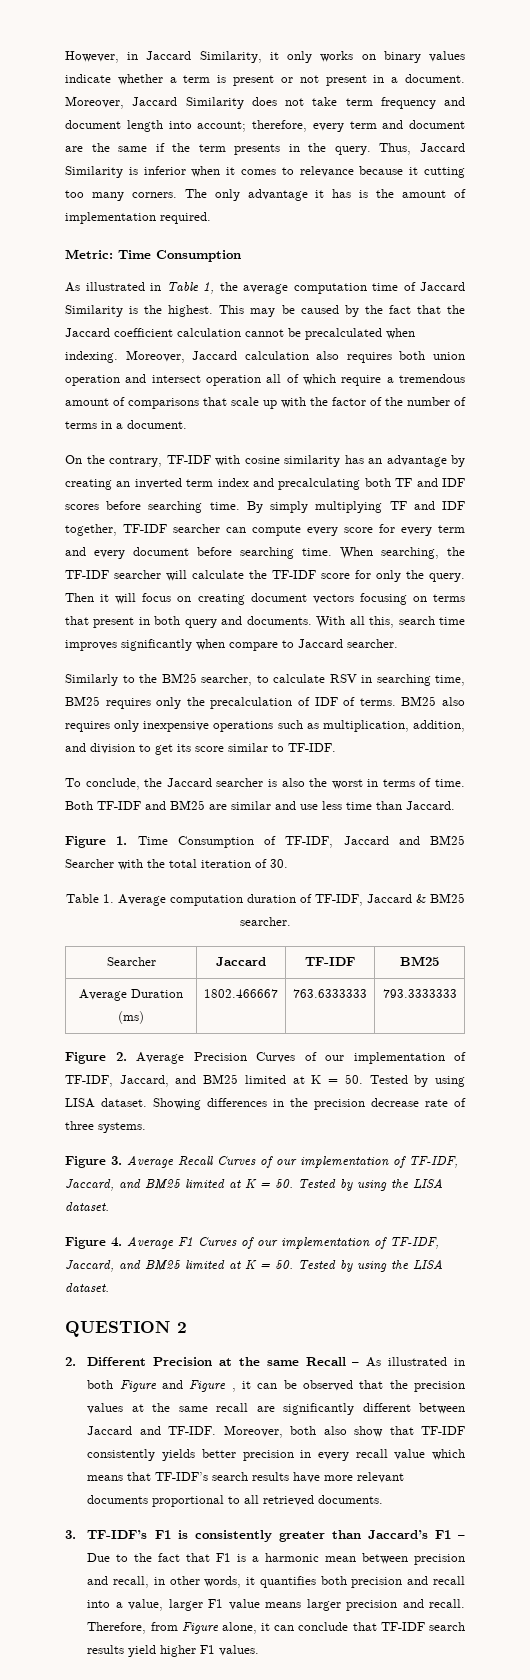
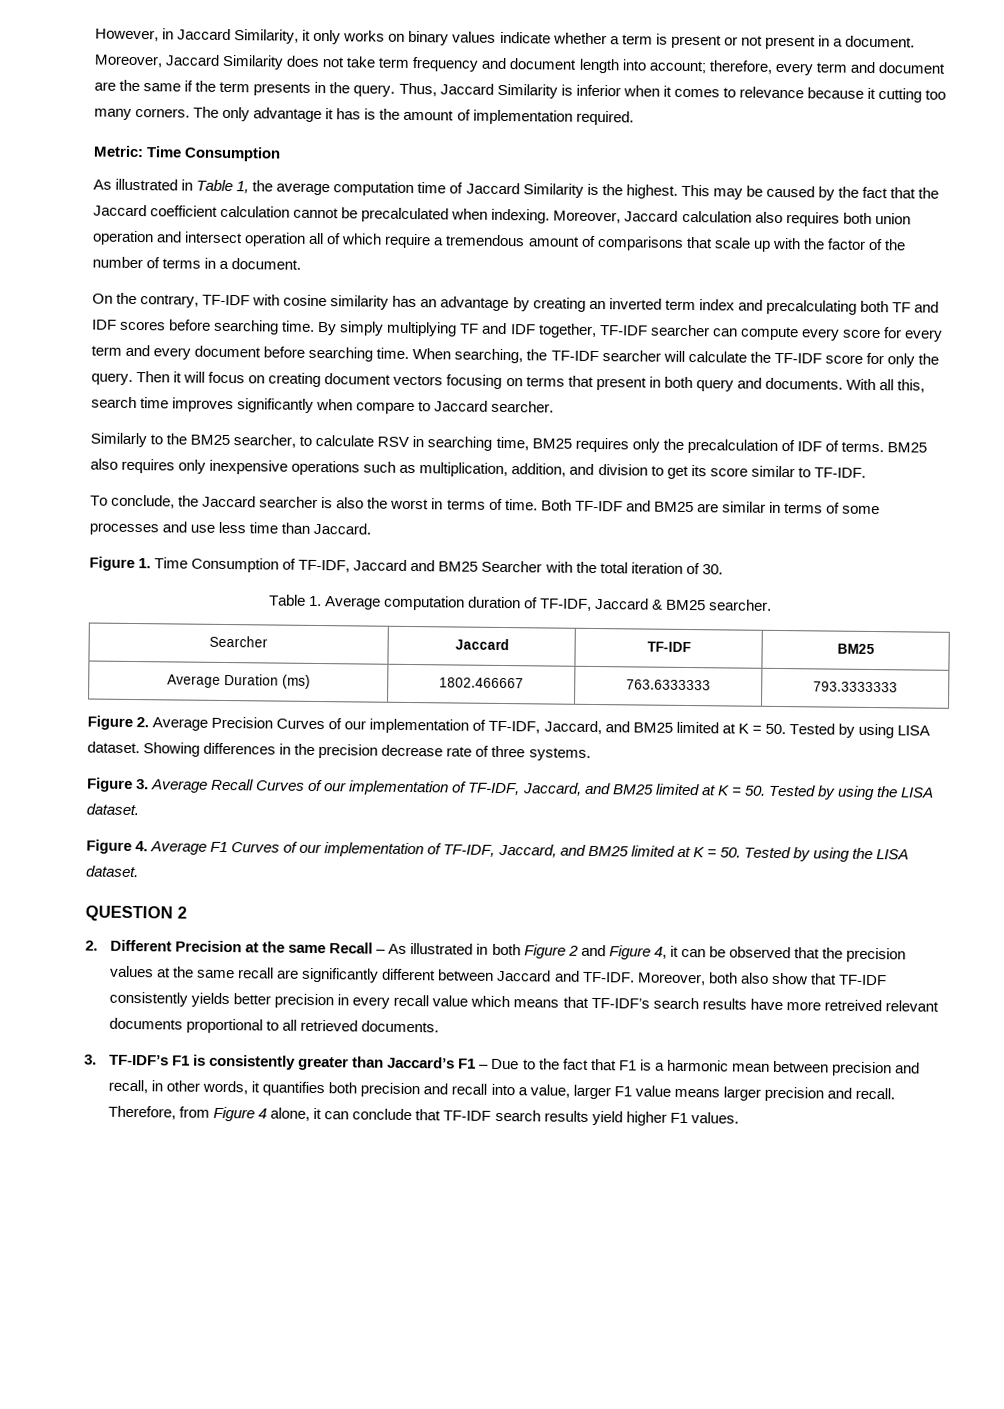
- Both TF-IDF and BM25 are similar and use less time than Jaccard.
+ Both TF-IDF and BM25 are similar in terms of some processes and use less time than Jaccard.
- 2. Different Precision at the same Recall – As illustrated in both Figure and Figure , it can be observed that the precision values at the same recall are significantly different between Jaccard and TF-IDF.
+ 2. Different Precision at the same Recall – As illustrated in both Figure 2 and Figure 4, it can be observed that the precision values at the same recall are significantly different between Jaccard and TF-IDF.
- Moreover, both also show that TF-IDF consistently yields better precision in every recall value which means that TF-IDF’s search results have more relevant documents proportional to all retrieved documents.
+ Moreover, both also show that TF-IDF consistently yields better precision in every recall value which means that TF-IDF’s search results have more retreived relevant documents proportional to all retrieved documents.
- Therefore, from Figure alone, it can conclude that TF-IDF search results yield higher F1 values.
+ Therefore, from Figure 4 alone, it can conclude that TF-IDF search results yield higher F1 values.

